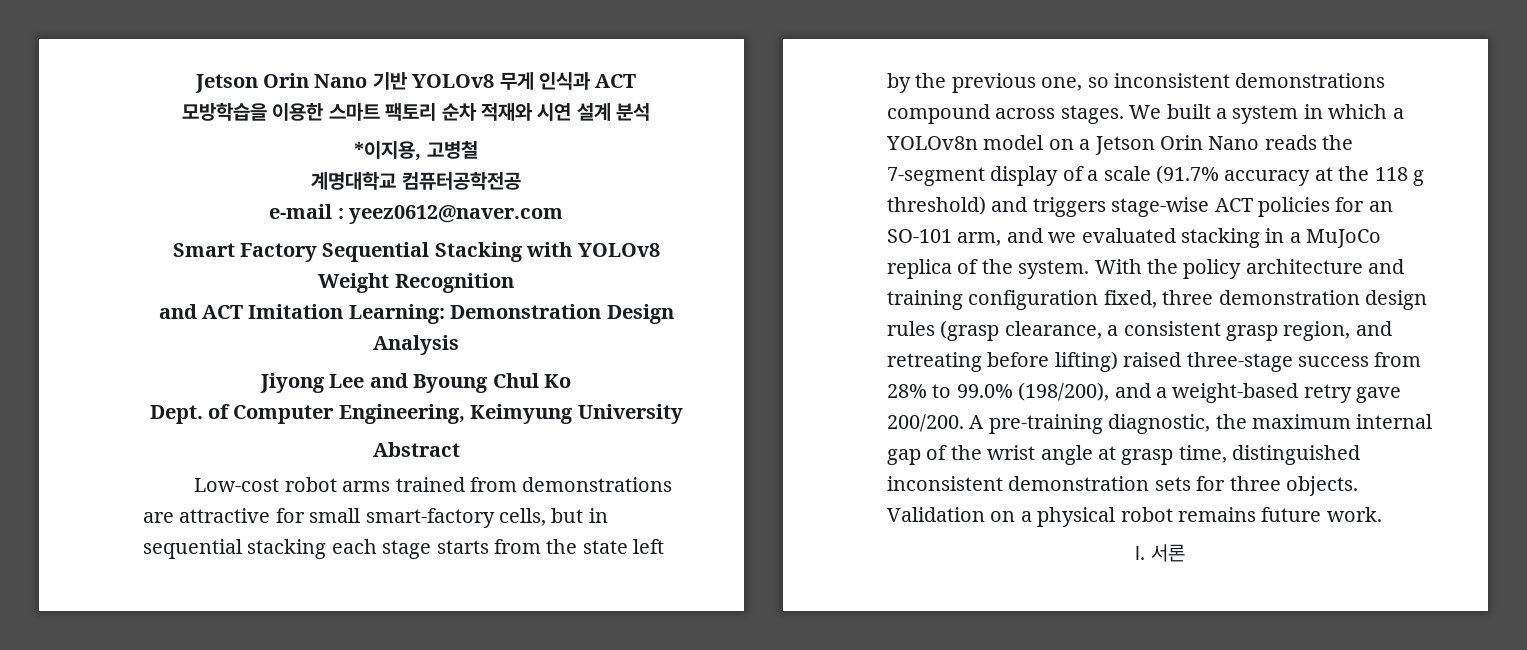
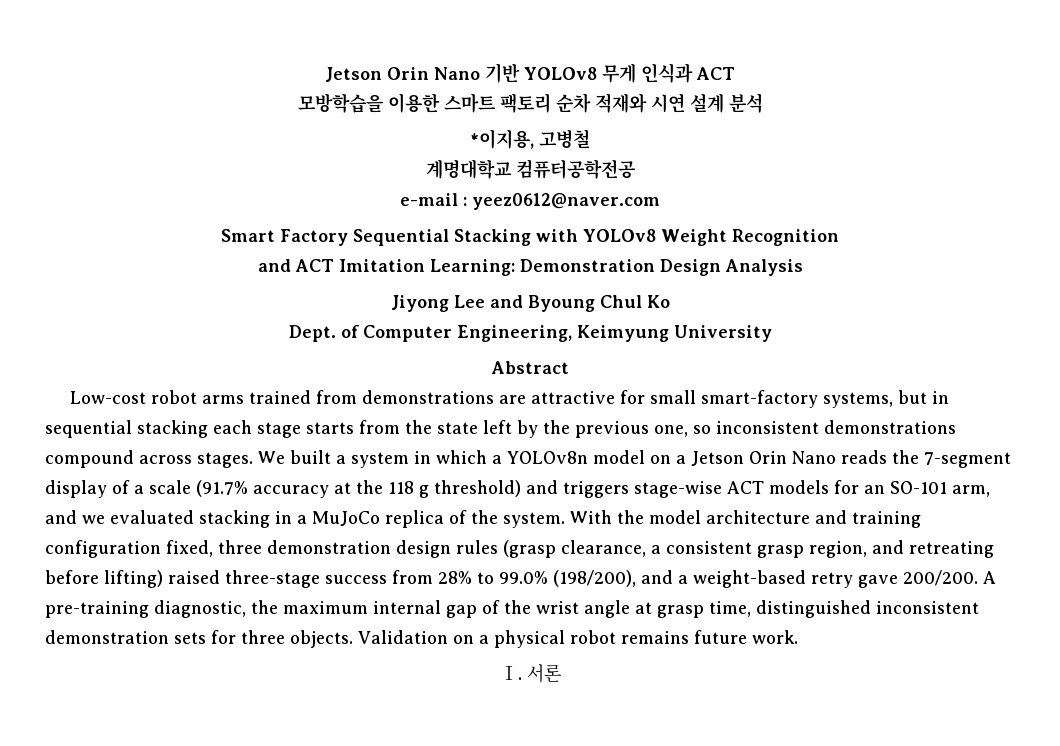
- Low-cost robot arms trained from demonstrations are attractive for small smart-factory cells, but in sequential stacking each stage starts from the state left by the previous one, so inconsistent demonstrations compound across stages.
+ Low-cost robot arms trained from demonstrations are attractive for small smart-factory systems, but in sequential stacking each stage starts from the state left by the previous one, so inconsistent demonstrations compound across stages.
- We built a system in which a YOLOv8n model on a Jetson Orin Nano reads the 7-segment display of a scale (91.7% accuracy at the 118 g threshold) and triggers stage-wise ACT policies for an SO-101 arm, and we evaluated stacking in a MuJoCo replica of the system.
+ We built a system in which a YOLOv8n model on a Jetson Orin Nano reads the 7-segment display of a scale (91.7% accuracy at the 118 g threshold) and triggers stage-wise ACT models for an SO-101 arm, and we evaluated stacking in a MuJoCo replica of the system.
- With the policy architecture and training configuration fixed, three demonstration design rules (grasp clearance, a consistent grasp region, and retreating before lifting) raised three-stage success from 28% to 99.0% (198/200), and a weight-based retry gave 200/200.
+ With the model architecture and training configuration fixed, three demonstration design rules (grasp clearance, a consistent grasp region, and retreating before lifting) raised three-stage success from 28% to 99.0% (198/200), and a weight-based retry gave 200/200.

